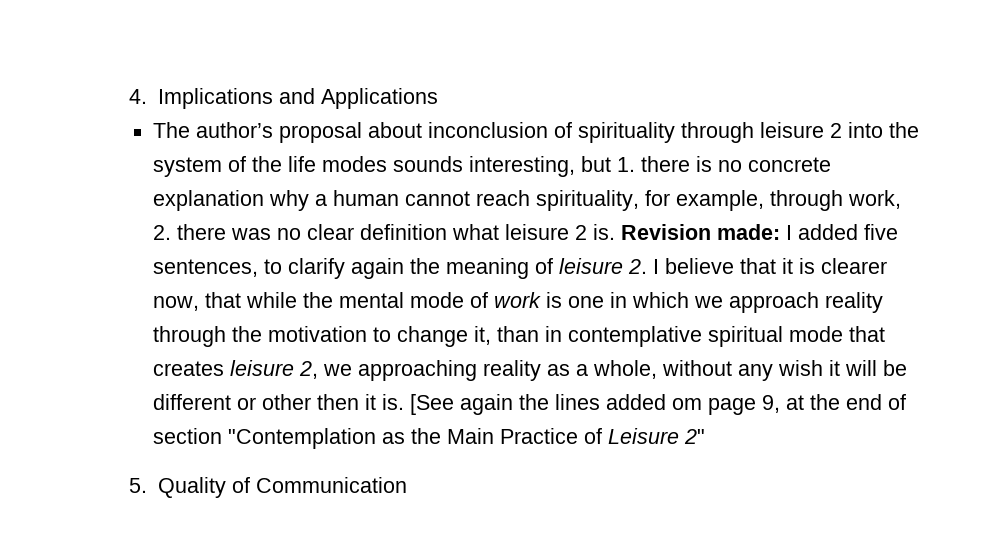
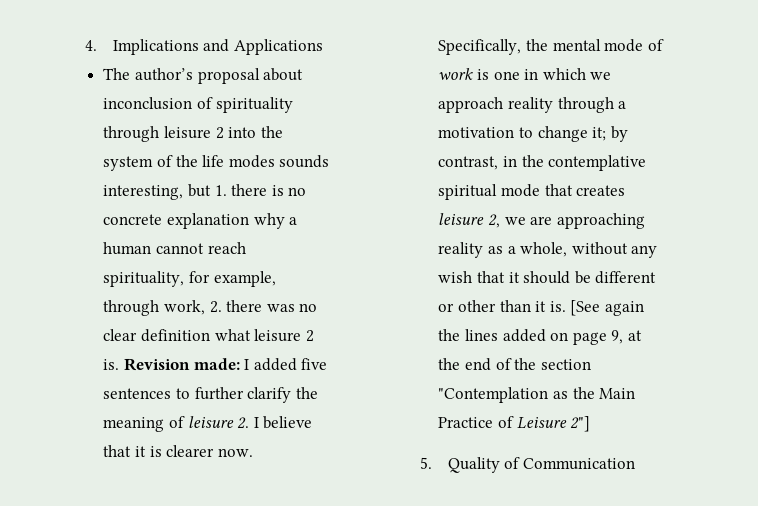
- Revision made: I added five sentences, to clarify again the meaning of leisure 2. I believe that it is clearer now, that while the mental mode of work is one in which we approach reality through the motivation to change it, than in contemplative spiritual mode that creates leisure 2, we approaching reality as a whole, without any wish it will be different or other then it is.
+ Revision made: I added five sentences to further clarify the meaning of leisure 2. I believe that it is clearer now. Specifically, the mental mode of work is one in which we approach reality through a motivation to change it; by contrast, in the contemplative spiritual mode that creates leisure 2, we are approaching reality as a whole, without any wish that it should be different or other than it is.
- [See again the lines added om page 9, at the end of section "Contemplation as the Main Practice of Leisure 2"
+ [See again the lines added on page 9, at the end of the section "Contemplation as the Main Practice of Leisure 2"]

